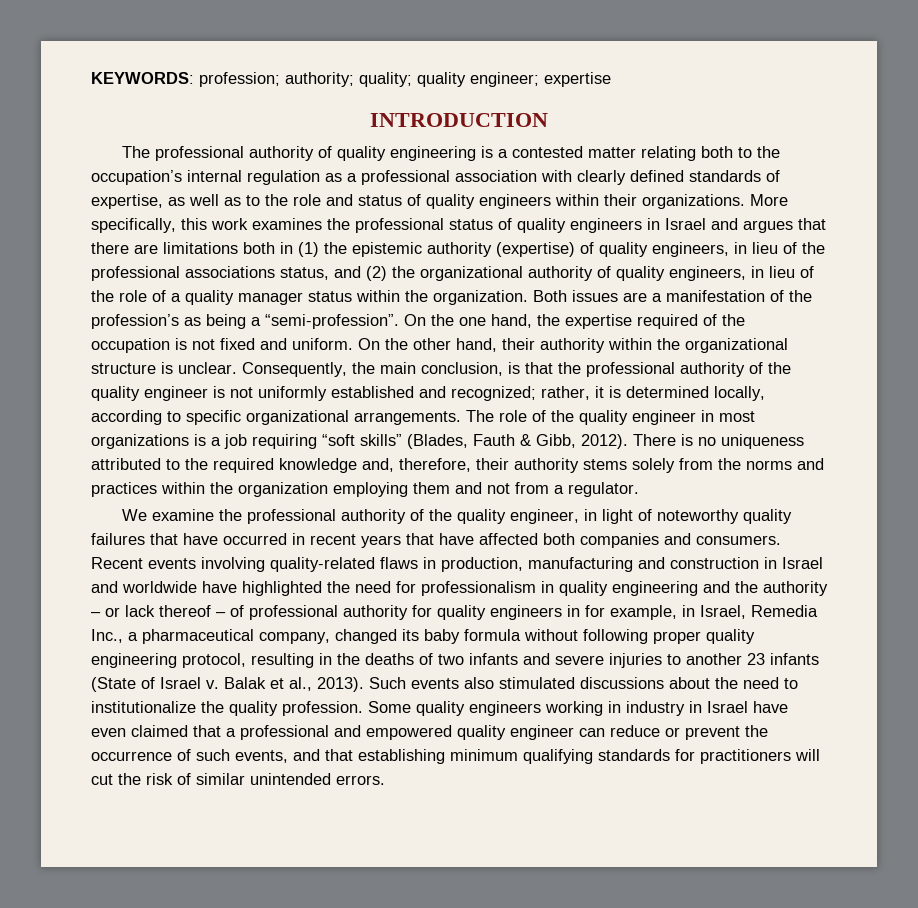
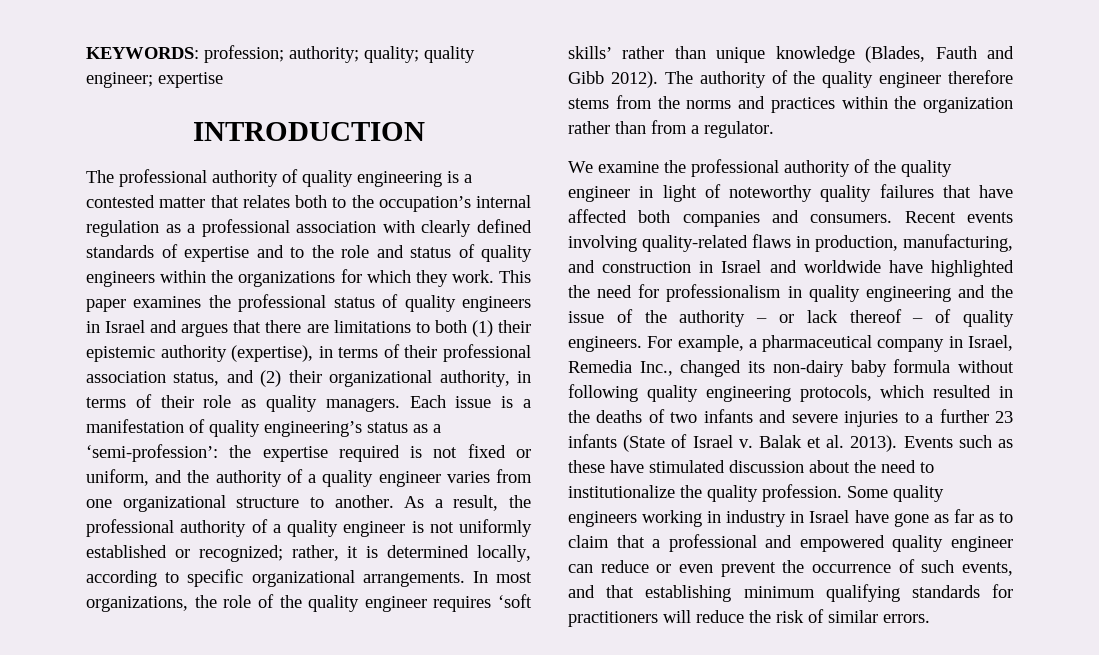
- The professional authority of quality engineering is a contested matter relating both to the occupation’s internal regulation as a professional association with clearly defined standards of expertise, as well as to the role and status of quality engineers within their organizations. More specifically, this work examines the professional status of quality engineers in Israel and argues that there are limitations both in (1) the epistemic authority (expertise) of quality engineers, in lieu of the professional associations status, and (2) the organizational authority of quality engineers, in lieu of the role of a quality manager status within the organization. Both issues are a manifestation of the profession’s as being a “semi-profession”. On the one hand, the expertise required of the occupation is not fixed and uniform. On the other hand, their authority within the organizational structure is unclear. Consequently, the main conclusion, is that the professional authority of the quality engineer is not uniformly established and recognized;
+ The professional authority of quality engineering is a contested matter that relates both to the occupation’s internal regulation as a professional association with clearly defined standards of expertise and to the role and status of quality engineers within the organizations for which they work. This paper examines the professional status of quality engineers in Israel and argues that there are limitations to both (1) their epistemic authority (expertise), in terms of their professional association status, and (2) their organizational authority, in terms of their role as quality managers. Each issue is a manifestation of quality engineering’s status as a ‘semi-profession’: the expertise required is not fixed or uniform, and the authority of a quality engineer varies from one organizational structure to another. As a result, the professional authority of a quality engineer is not uniformly established or recognized;
- The role of the quality engineer in most organizations is a job requiring “soft skills” (Blades, Fauth & Gibb, 2012). There is no uniqueness attributed to the required knowledge and, therefore, their authority stems solely from the norms and practices within the organization employing them and not from a regulator.
+ In most organizations, the role of the quality engineer requires ‘soft skills’ rather than unique knowledge (Blades, Fauth and Gibb 2012). The authority of the quality engineer therefore stems from the norms and practices within the organization rather than from a regulator.
- We examine the professional authority of the quality engineer, in light of noteworthy quality failures that have occurred in recent years that have affected both companies and consumers.
+ We examine the professional authority of the quality engineer in light of noteworthy quality failures that have affected both companies and consumers.
- Recent events involving quality-related flaws in production, manufacturing and construction in Israel and worldwide have highlighted the need for professionalism in quality engineering and the authority – or lack thereof – of professional authority for quality engineers in for example, in Israel, Remedia Inc., a pharmaceutical company, changed its baby formula without following proper quality engineering protocol, resulting in the deaths of two infants and severe injuries to another 23 infants (State of Israel v.
+ Recent events involving quality-related flaws in production, manufacturing, and construction in Israel and worldwide have highlighted the need for professionalism in quality engineering and the issue of the authority – or lack thereof – of quality engineers. For example, a pharmaceutical company in Israel, Remedia Inc., changed its non-dairy baby formula without following quality engineering protocols, which resulted in the deaths of two infants and severe injuries to a further 23 infants (State of Israel v.
- Balak et al., 2013). Such events also stimulated discussions about the need to institutionalize the quality profession.
+ Balak et al. 2013). Events such as these have stimulated discussion about the need to institutionalize the quality profession.
- Some quality engineers working in industry in Israel have even claimed that a professional and empowered quality engineer can reduce or prevent the occurrence of such events, and that establishing minimum qualifying standards for practitioners will cut the risk of similar unintended errors.
+ Some quality engineers working in industry in Israel have gone as far as to claim that a professional and empowered quality engineer can reduce or even prevent the occurrence of such events, and that establishing minimum qualifying standards for practitioners will reduce the risk of similar errors.

